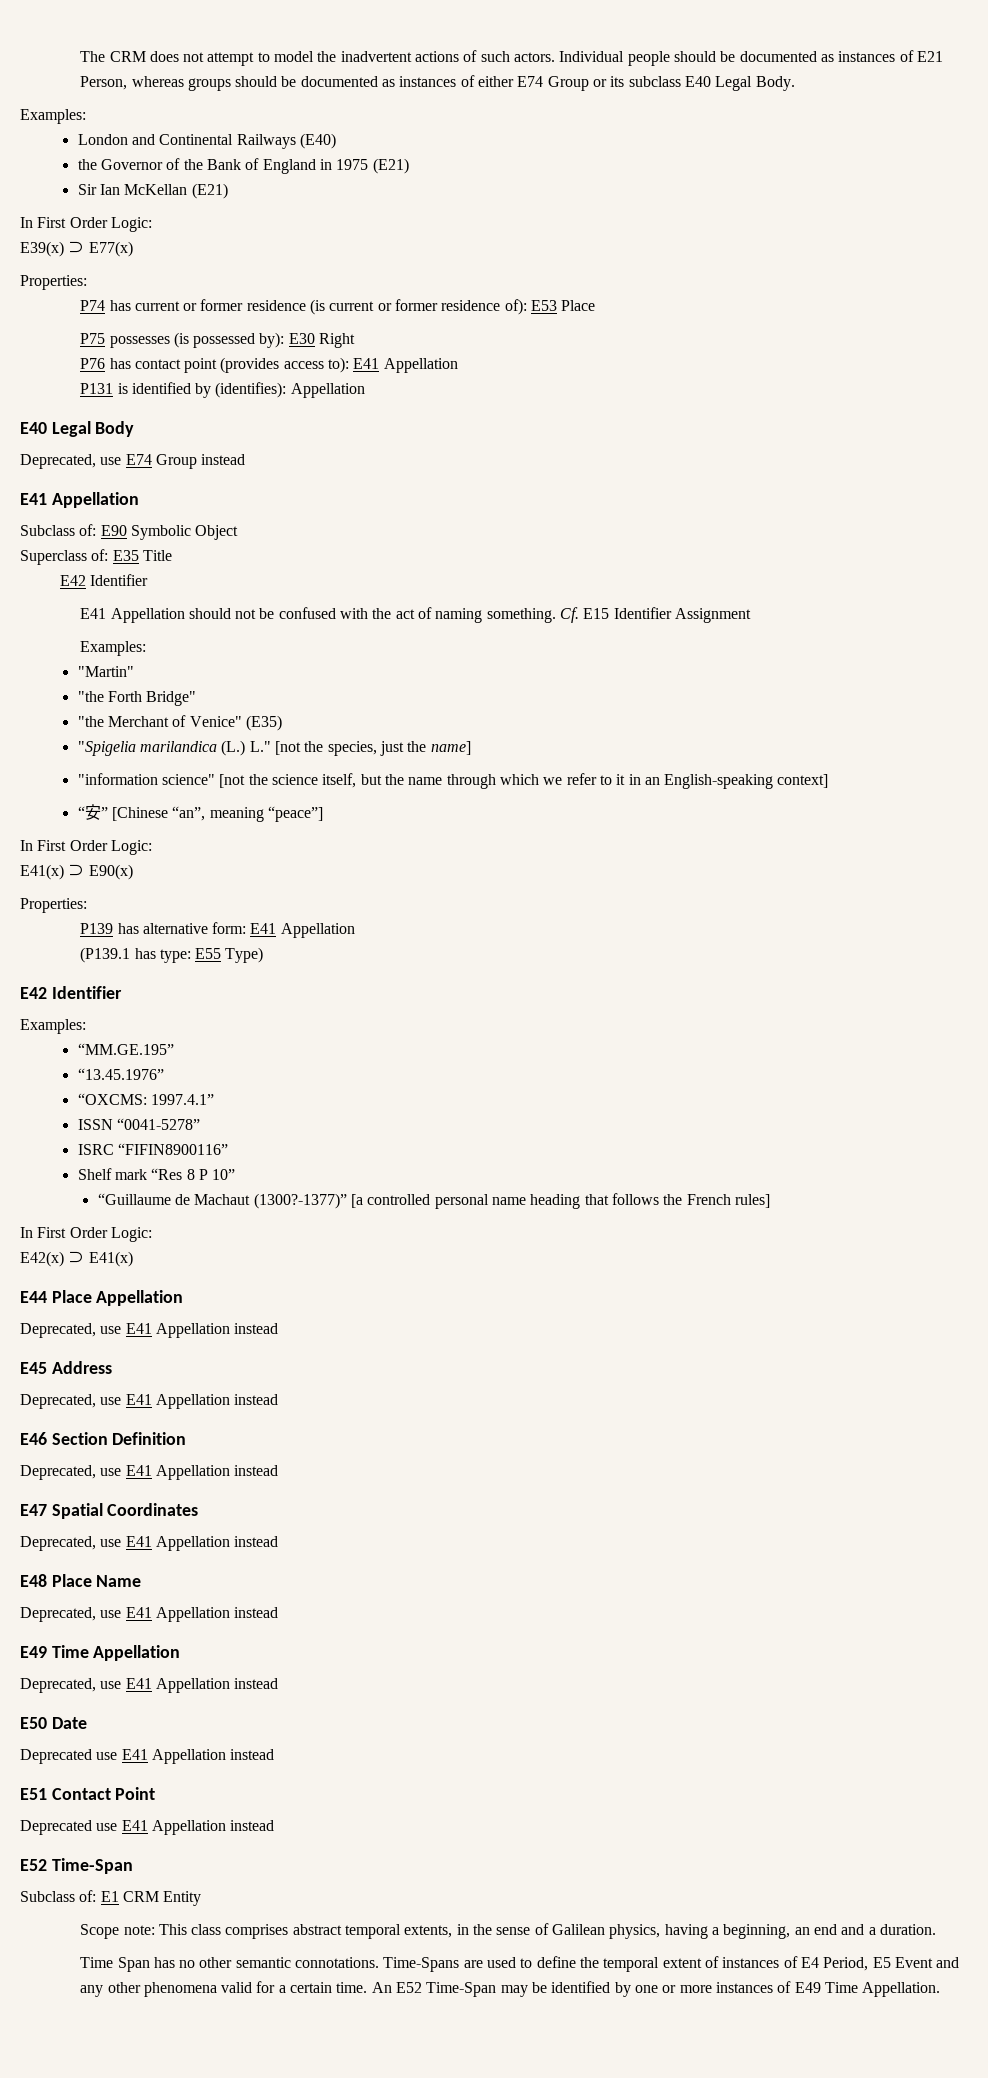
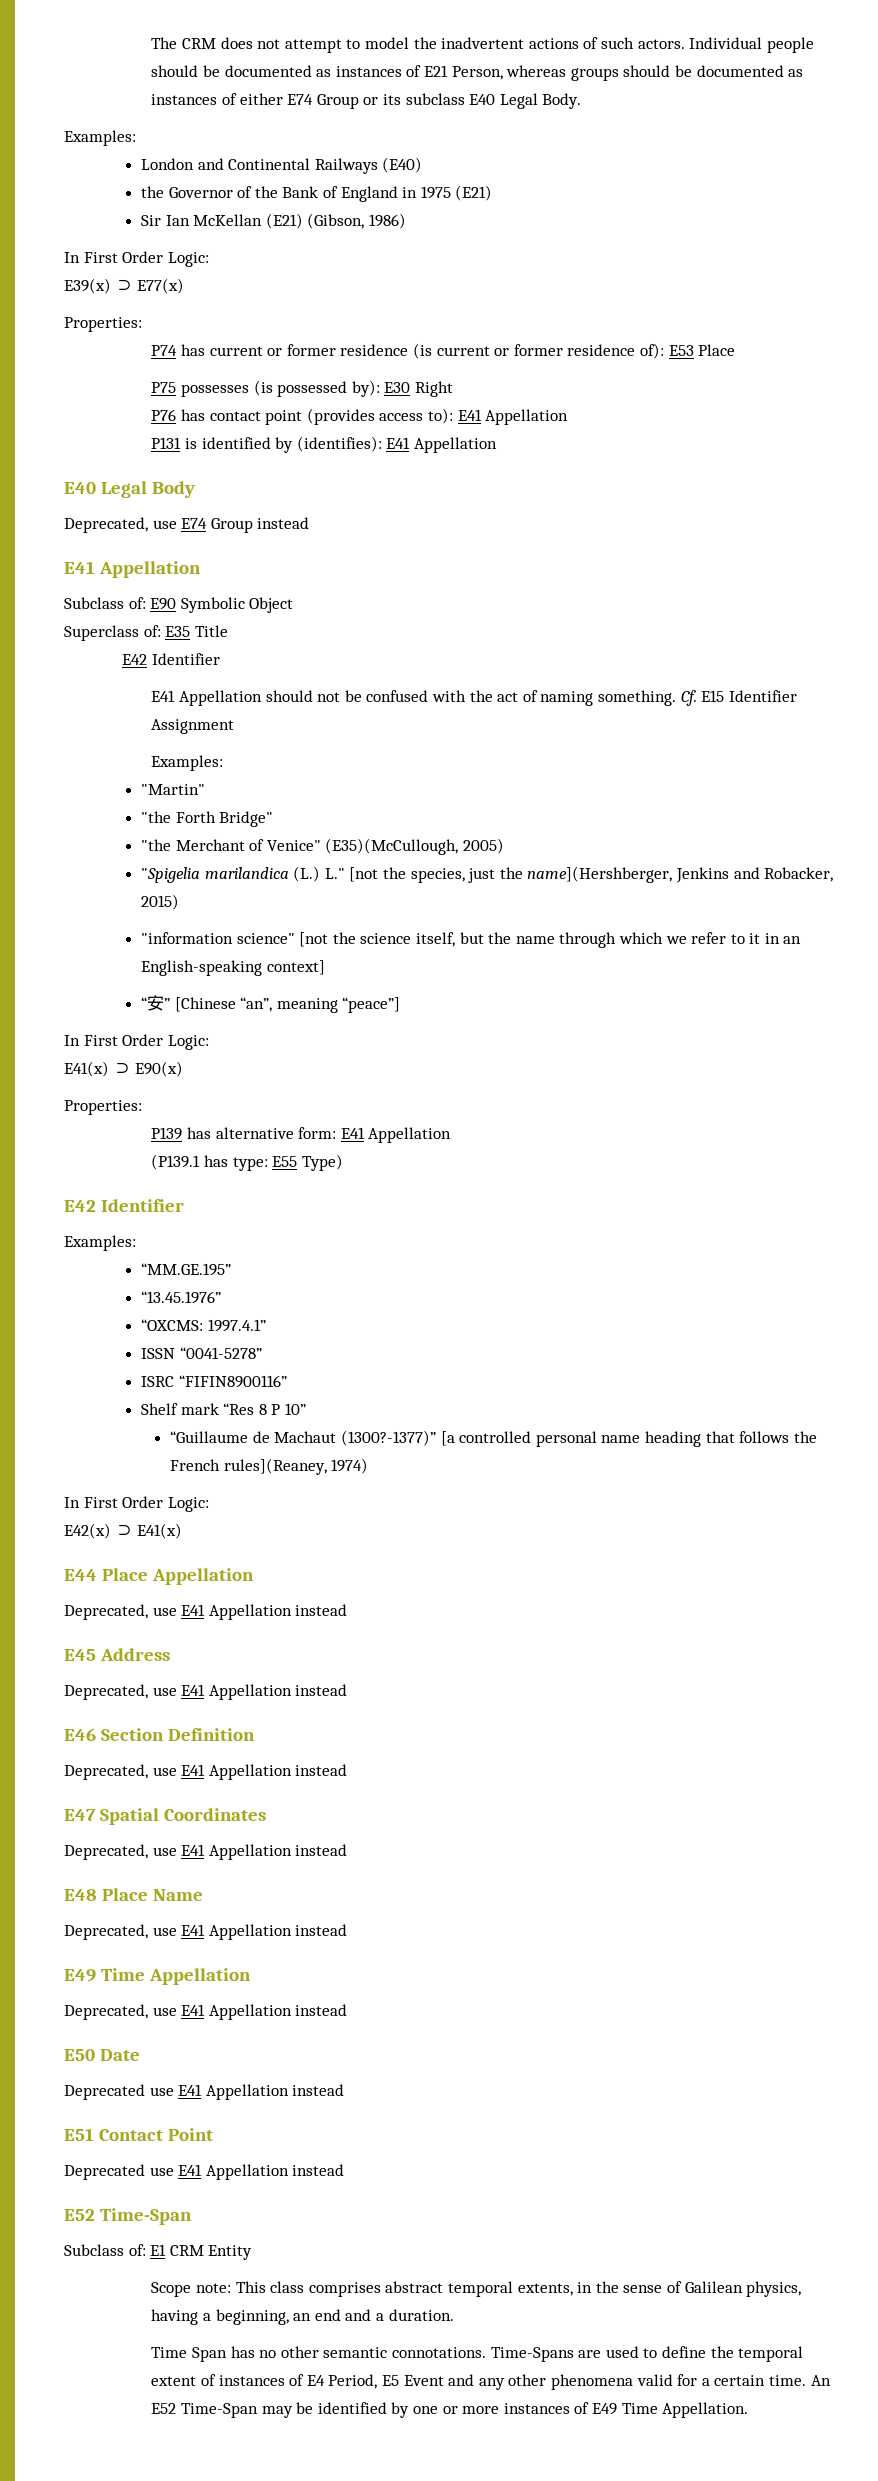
- Sir Ian McKellan (E21)
+ Sir Ian McKellan (E21) (Gibson, 1986)
- P131 is identified by (identifies): Appellation
+ P131 is identified by (identifies): E41 Appellation
- "the Merchant of Venice" (E35)
+ "the Merchant of Venice" (E35)(McCullough, 2005)
- "Spigelia marilandica (L.) L." [not the species, just the name]
+ "Spigelia marilandica (L.) L." [not the species, just the name](Hershberger, Jenkins and Robacker, 2015)
- “Guillaume de Machaut (1300?-1377)” [a controlled personal name heading that follows the French rules]
+ “Guillaume de Machaut (1300?-1377)” [a controlled personal name heading that follows the French rules](Reaney, 1974)

